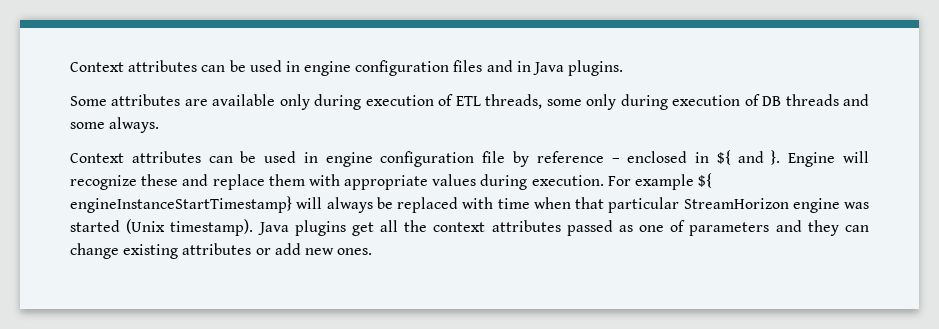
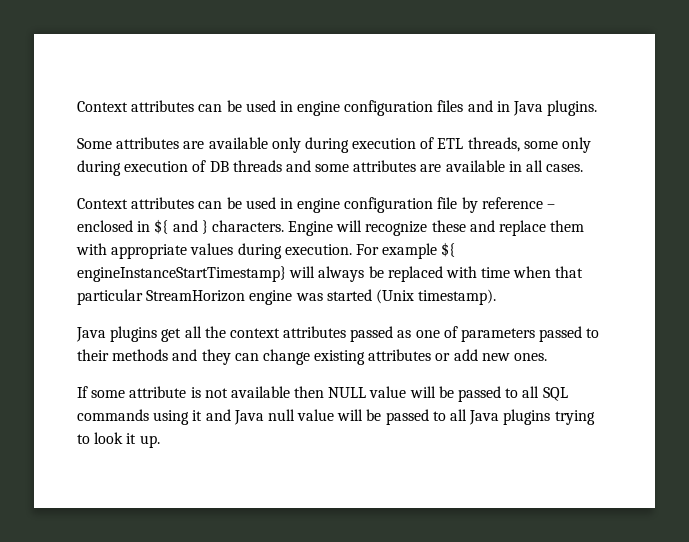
- Some attributes are available only during execution of ETL threads, some only during execution of DB threads and some always.
+ Some attributes are available only during execution of ETL threads, some only during execution of DB threads and some attributes are available in all cases.
- Context attributes can be used in engine configuration file by reference – enclosed in ${ and }.
+ Context attributes can be used in engine configuration file by reference – enclosed in ${ and } characters.
- For example ${ engineInstanceStartTimestamp} will always be replaced with time when that particular StreamHorizon engine was started (Unix timestamp). Java plugins get all the context attributes passed as one of parameters and they can change existing attributes or add new ones.
+ For example ${ engineInstanceStartTimestamp} will always be replaced with time when that particular StreamHorizon engine was started (Unix timestamp).
+ Java plugins get all the context attributes passed as one of parameters passed to their methods and they can change existing attributes or add new ones.
+ If some attribute is not available then NULL value will be passed to all SQL commands using it and Java null value will be passed to all Java plugins trying to look it up.

